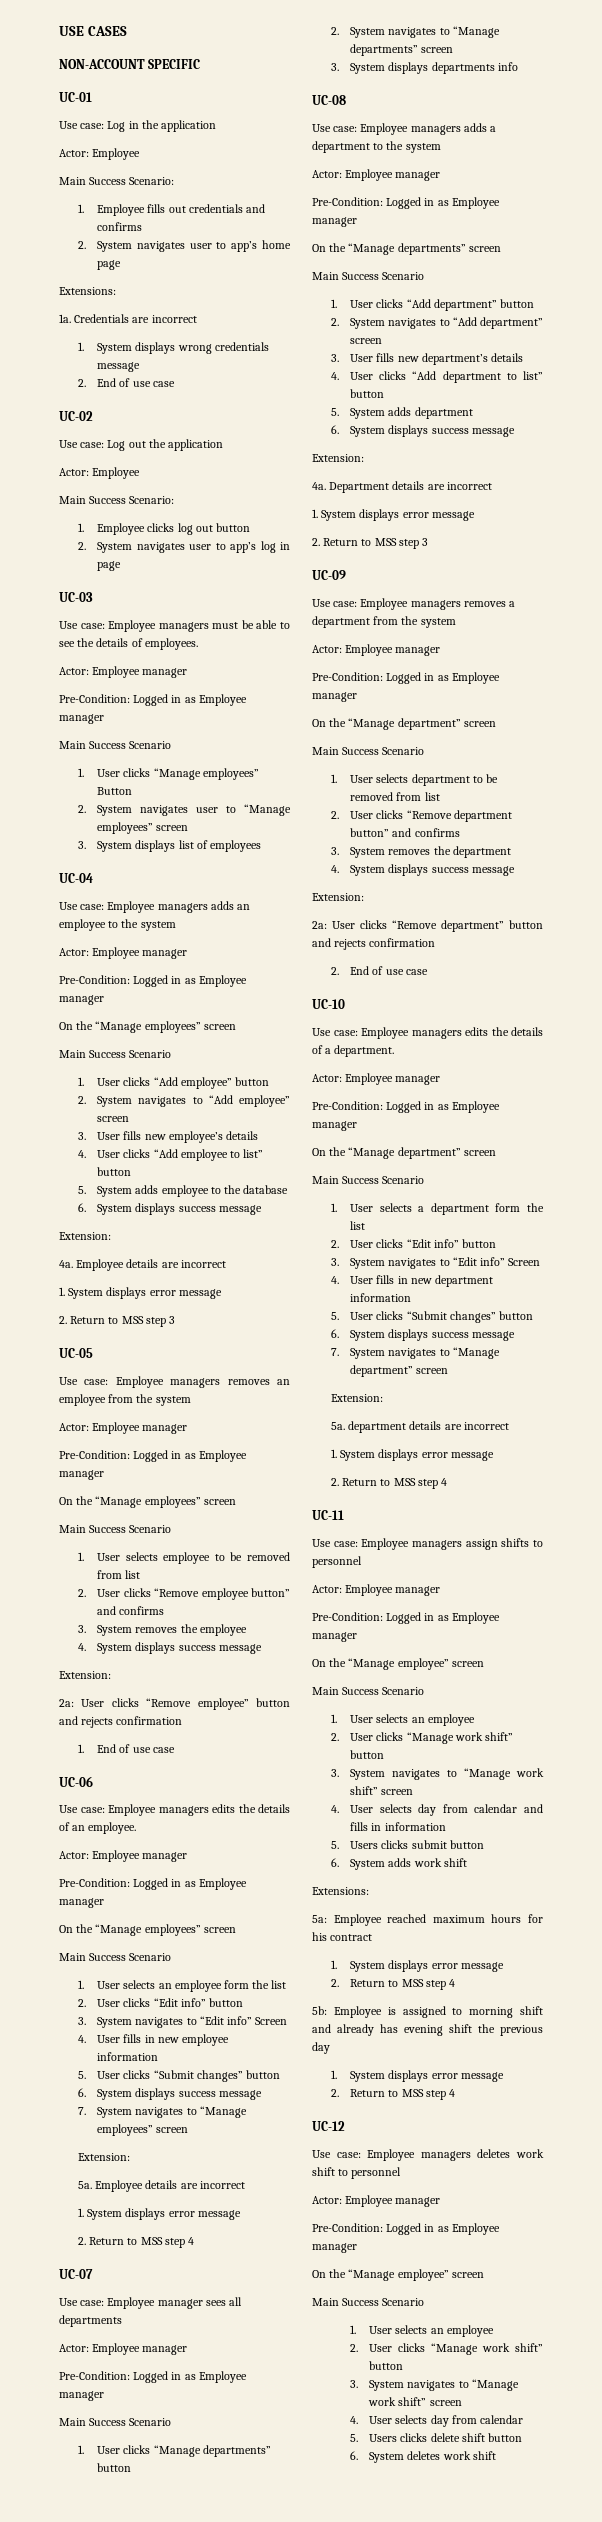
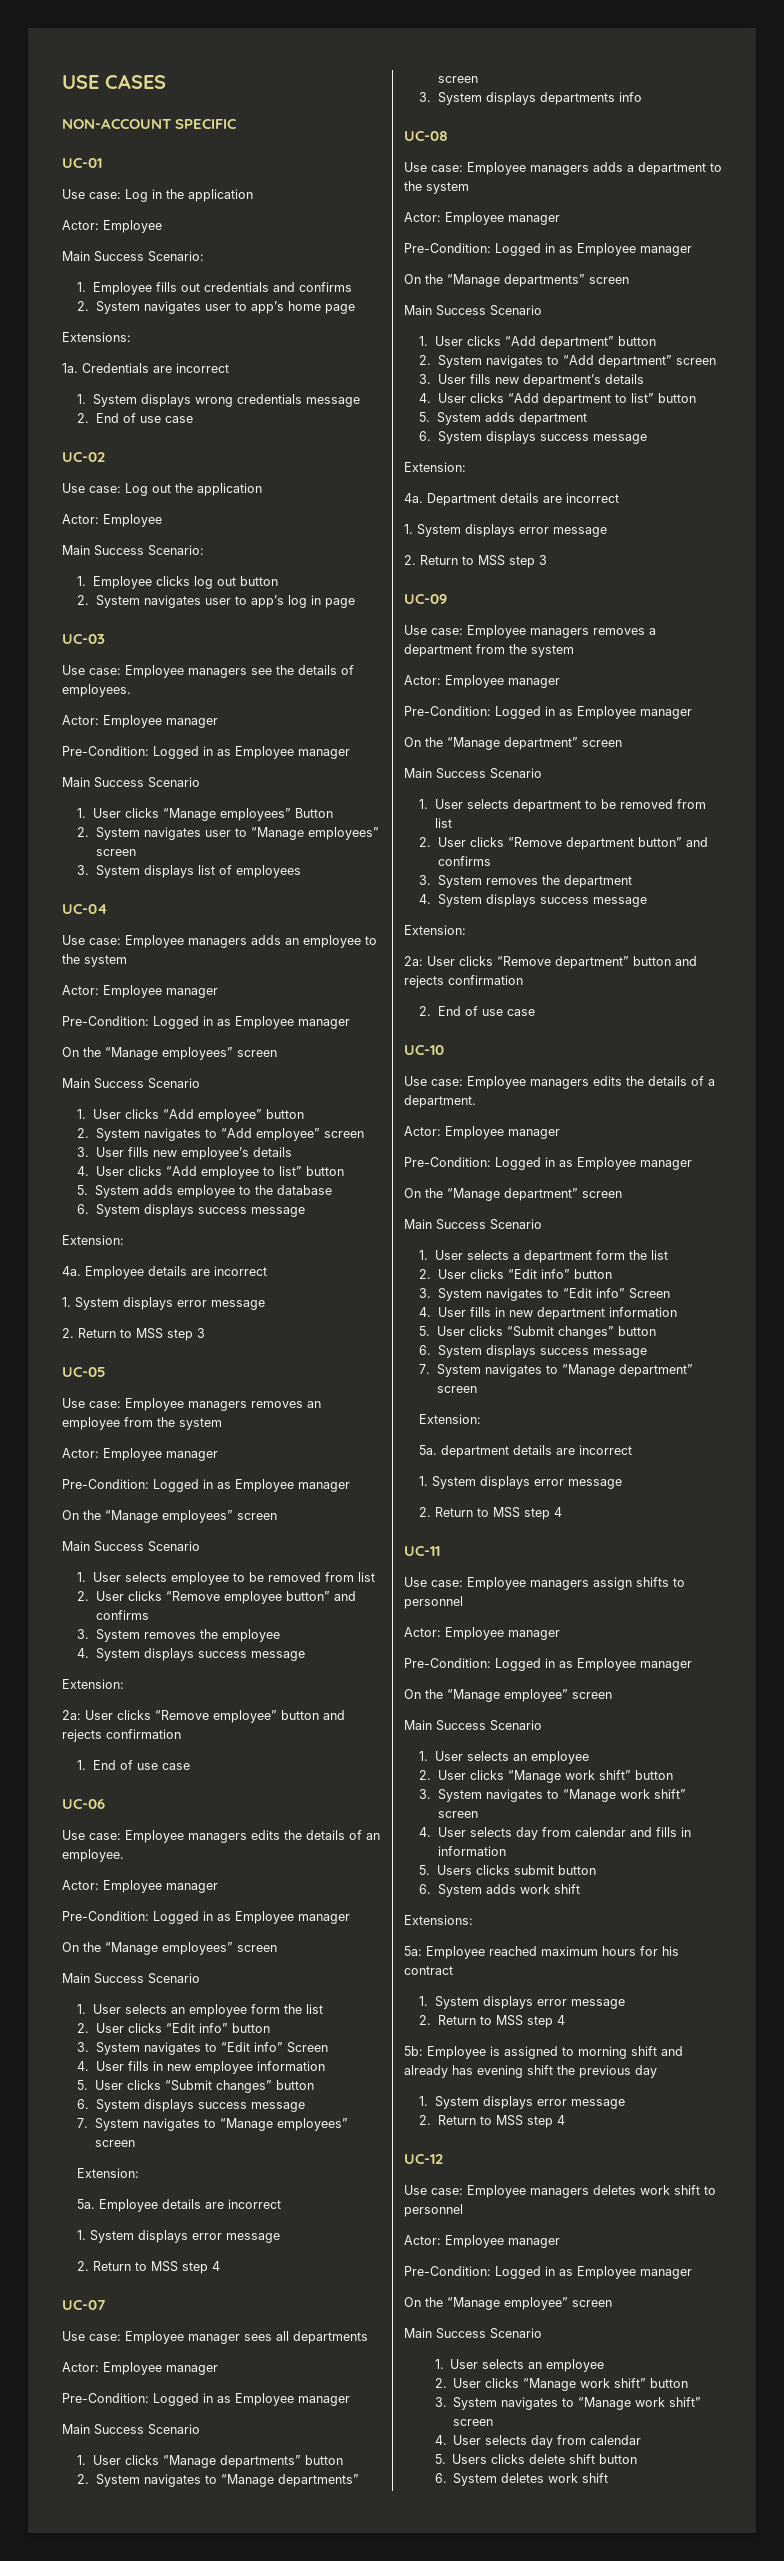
- Use case: Employee managers must be able to see the details of employees.
+ Use case: Employee managers see the details of employees.

